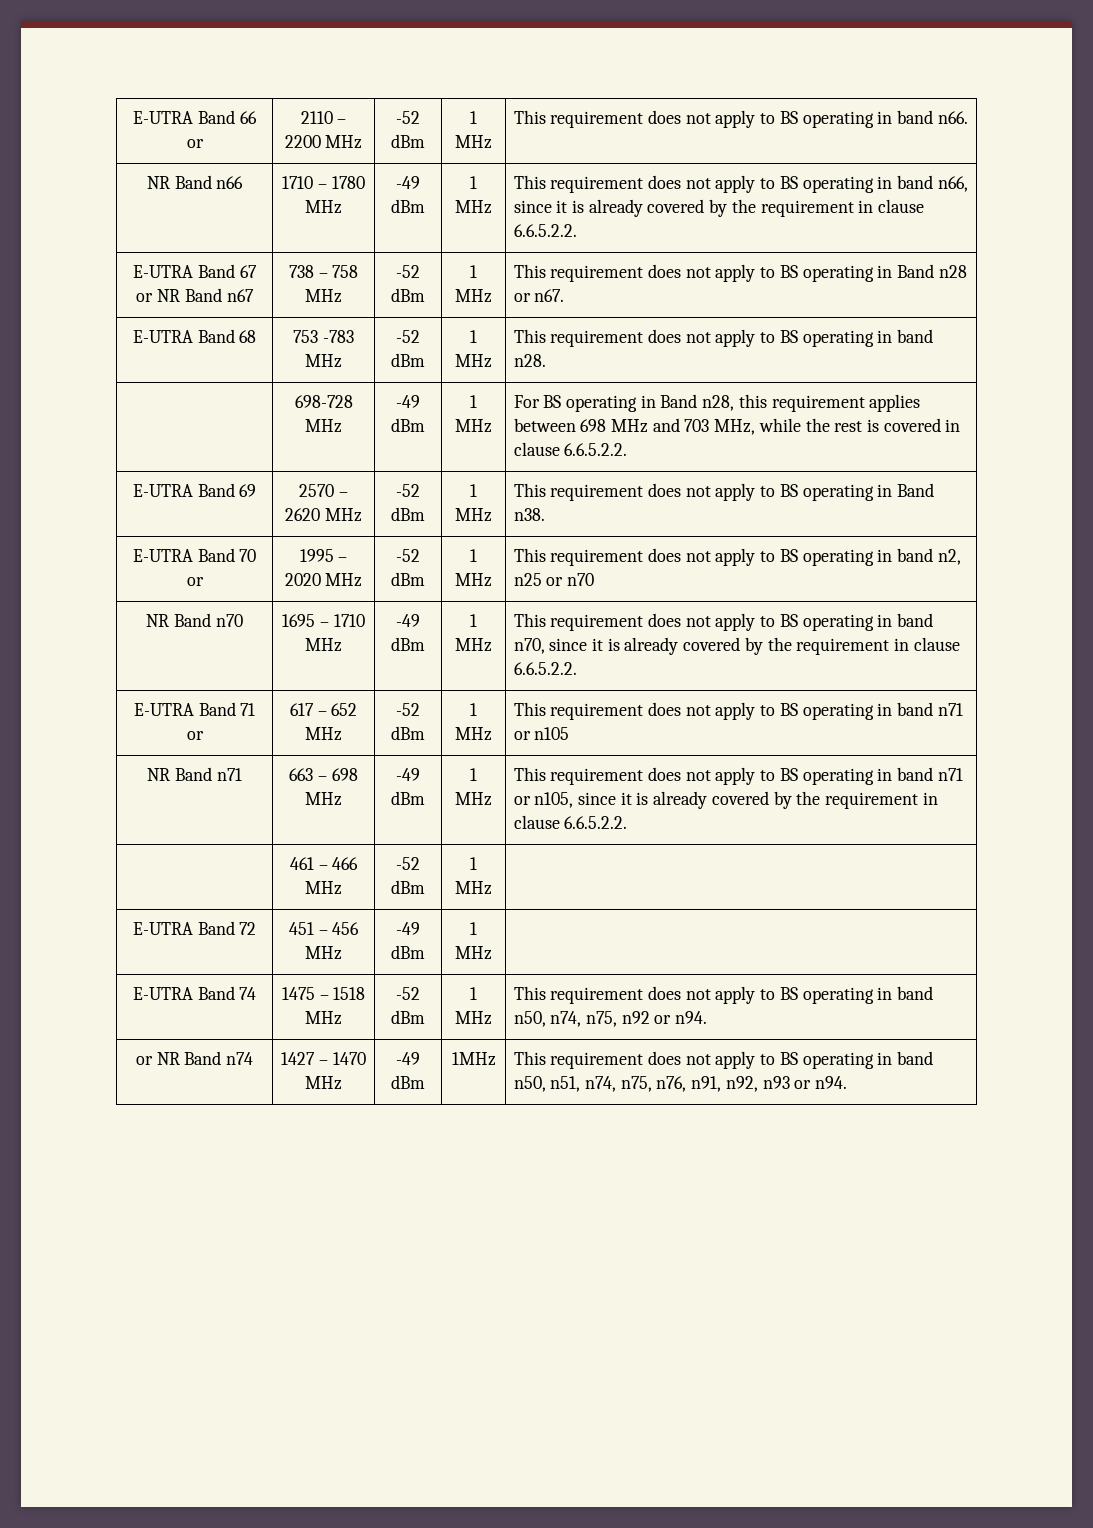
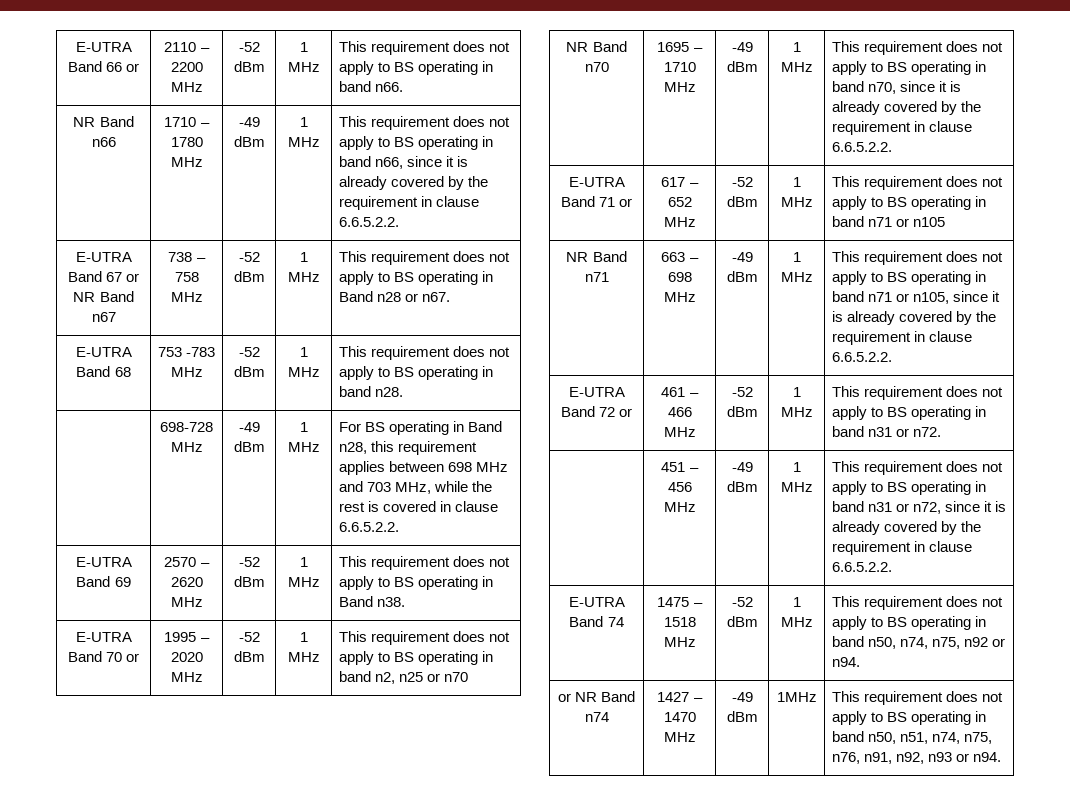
- | 461 – 466 MHz | -52 dBm | 1 MHz |
- E-UTRA Band 72 | 451 – 456 MHz | -49 dBm | 1 MHz |
+ E-UTRA Band 72 or | 461 – 466 MHz | -52 dBm | 1 MHz | This requirement does not apply to BS operating in band n31 or n72.
+ | 451 – 456 MHz | -49 dBm | 1 MHz | This requirement does not apply to BS operating in band n31 or n72, since it is already covered by the requirement in clause 6.6.5.2.2.

